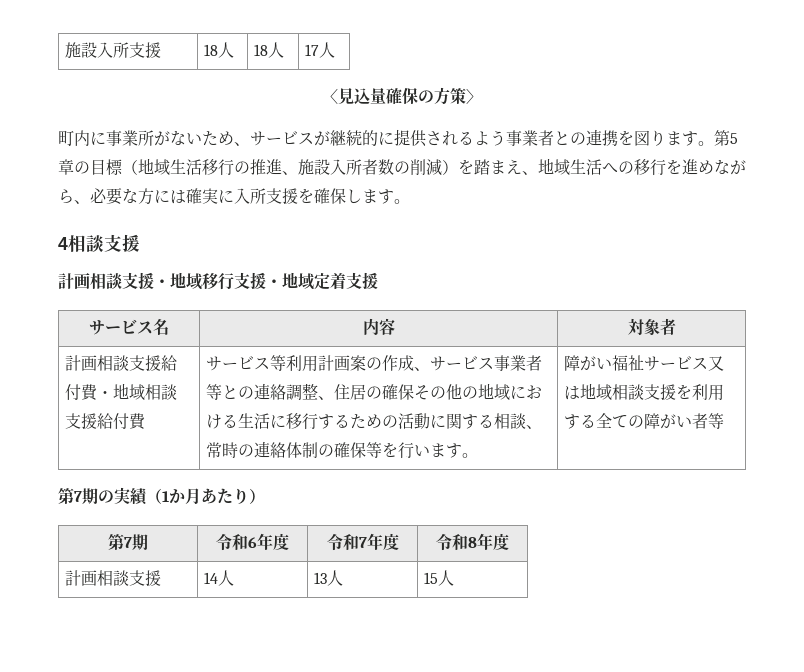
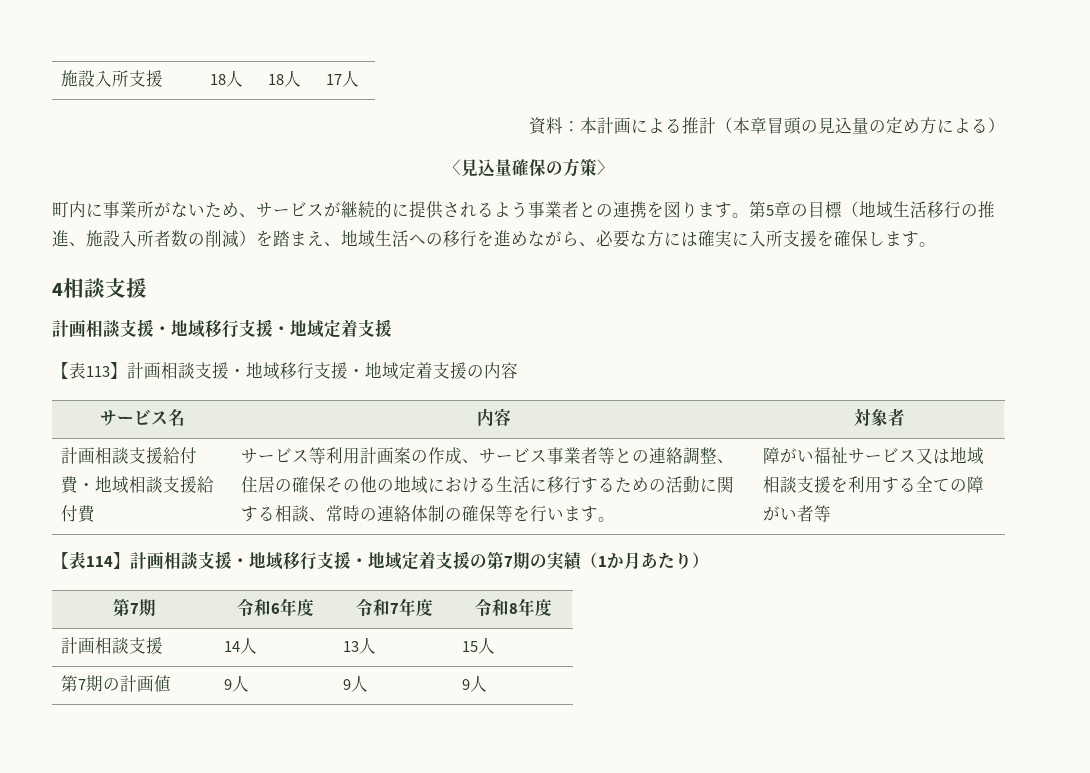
+ 資料：本計画による推計（本章冒頭の見込量の定め方による）
+ 【表113】計画相談支援・地域移行支援・地域定着支援の内容
- 第7期の実績（1か月あたり）
+ 【表114】計画相談支援・地域移行支援・地域定着支援の第7期の実績（1か月あたり）
+ 第7期の計画値 | 9人 | 9人 | 9人

